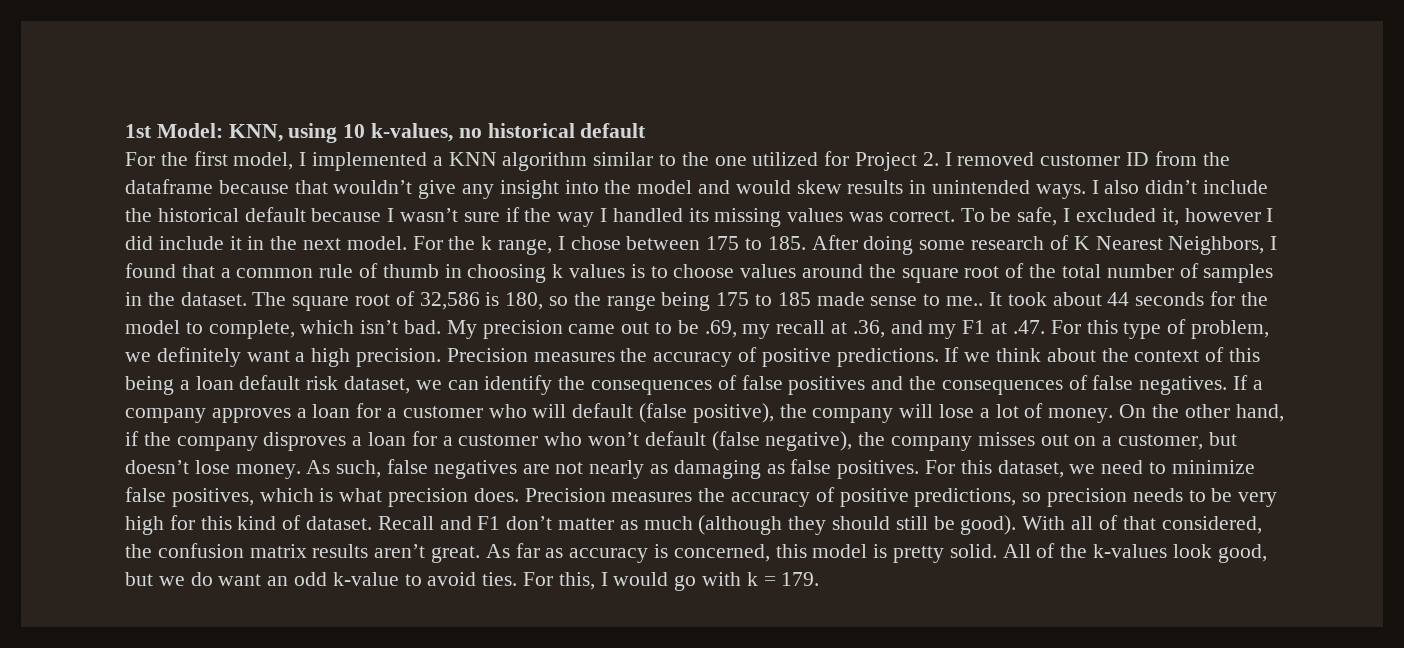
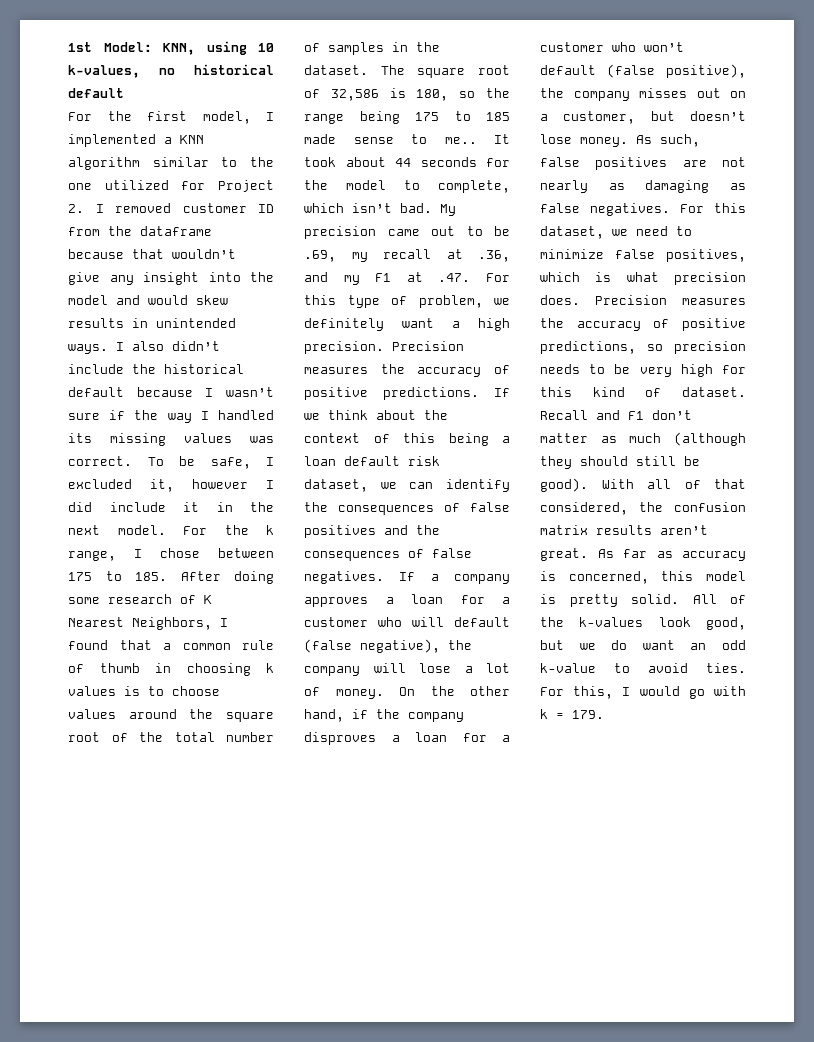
- If a company approves a loan for a customer who will default (false positive), the company will lose a lot of money.
+ If a company approves a loan for a customer who will default (false negative), the company will lose a lot of money.
- On the other hand, if the company disproves a loan for a customer who won’t default (false negative), the company misses out on a customer, but doesn’t lose money.
+ On the other hand, if the company disproves a loan for a customer who won’t default (false positive), the company misses out on a customer, but doesn’t lose money.
- As such, false negatives are not nearly as damaging as false positives.
+ As such, false positives are not nearly as damaging as false negatives.

